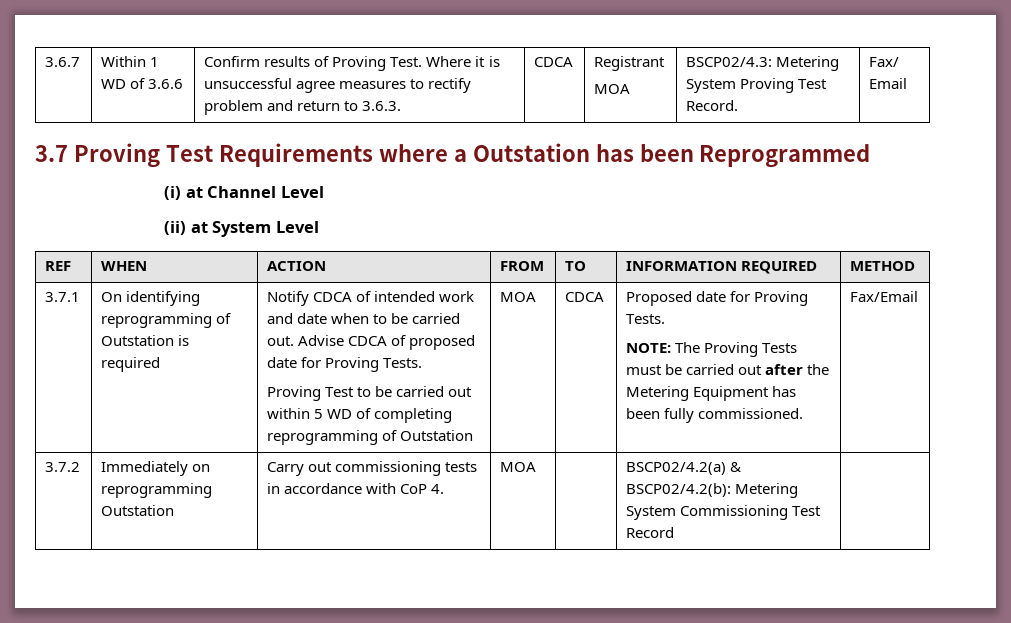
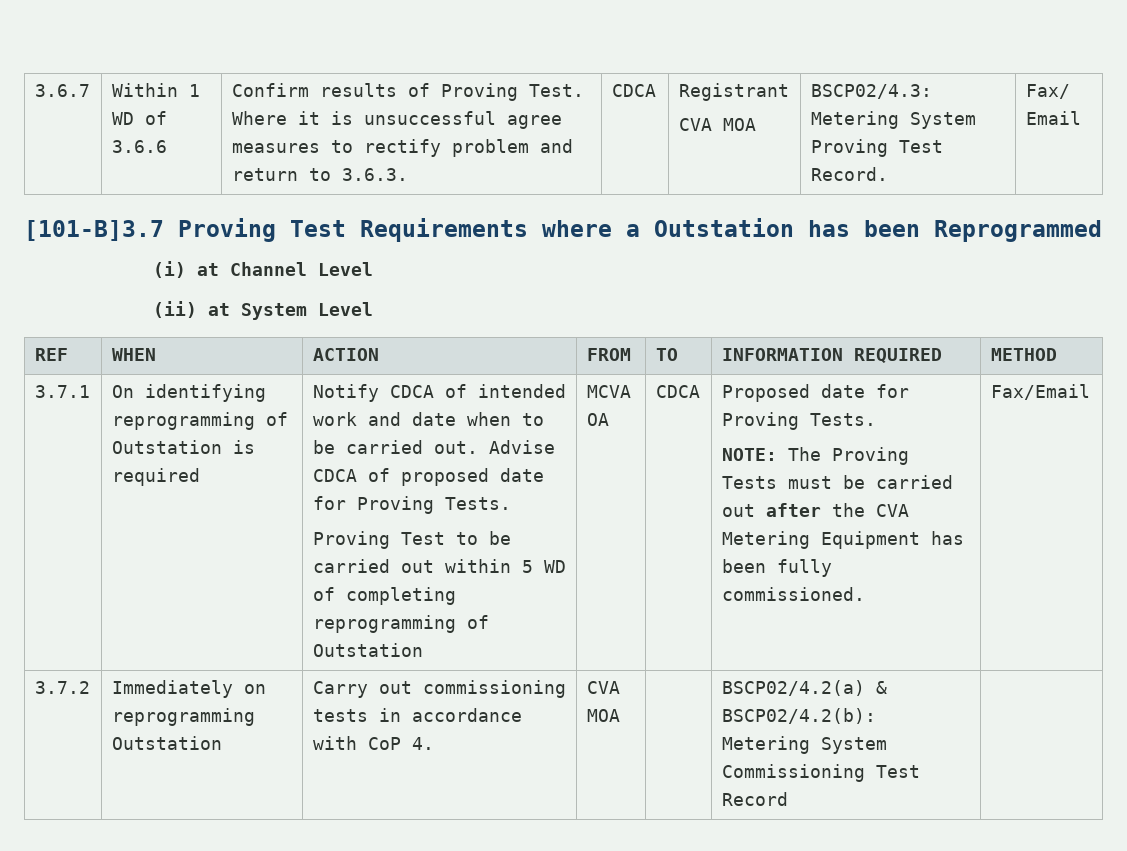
  3.6.7 | Within 1 WD of 3.6.6 | Confirm results of Proving Test. Where it is unsuccessful agree measures to rectify problem and return to 3.6.3. | CDCA | Registrant
- MOA | BSCP02/4.3: Metering System Proving Test Record. | Fax/ Email
+ CVA MOA | BSCP02/4.3: Metering System Proving Test Record. | Fax/ Email
- 3.7 Proving Test Requirements where a Outstation has been Reprogrammed
+ [101-B]3.7 Proving Test Requirements where a Outstation has been Reprogrammed
- Proving Test to be carried out within 5 WD of completing reprogramming of Outstation | MOA
+ Proving Test to be carried out within 5 WD of completing reprogramming of Outstation | MCVA OA
- NOTE: The Proving Tests must be carried out after the Metering Equipment has been fully commissioned.
+ NOTE: The Proving Tests must be carried out after the CVA Metering Equipment has been fully commissioned.
- 3.7.2 | Immediately on reprogramming Outstation | Carry out commissioning tests in accordance with CoP 4. | MOA | | BSCP02/4.2(a) & BSCP02/4.2(b): Metering System Commissioning Test Record |
+ 3.7.2 | Immediately on reprogramming Outstation | Carry out commissioning tests in accordance with CoP 4. | CVA MOA | | BSCP02/4.2(a) & BSCP02/4.2(b): Metering System Commissioning Test Record |

